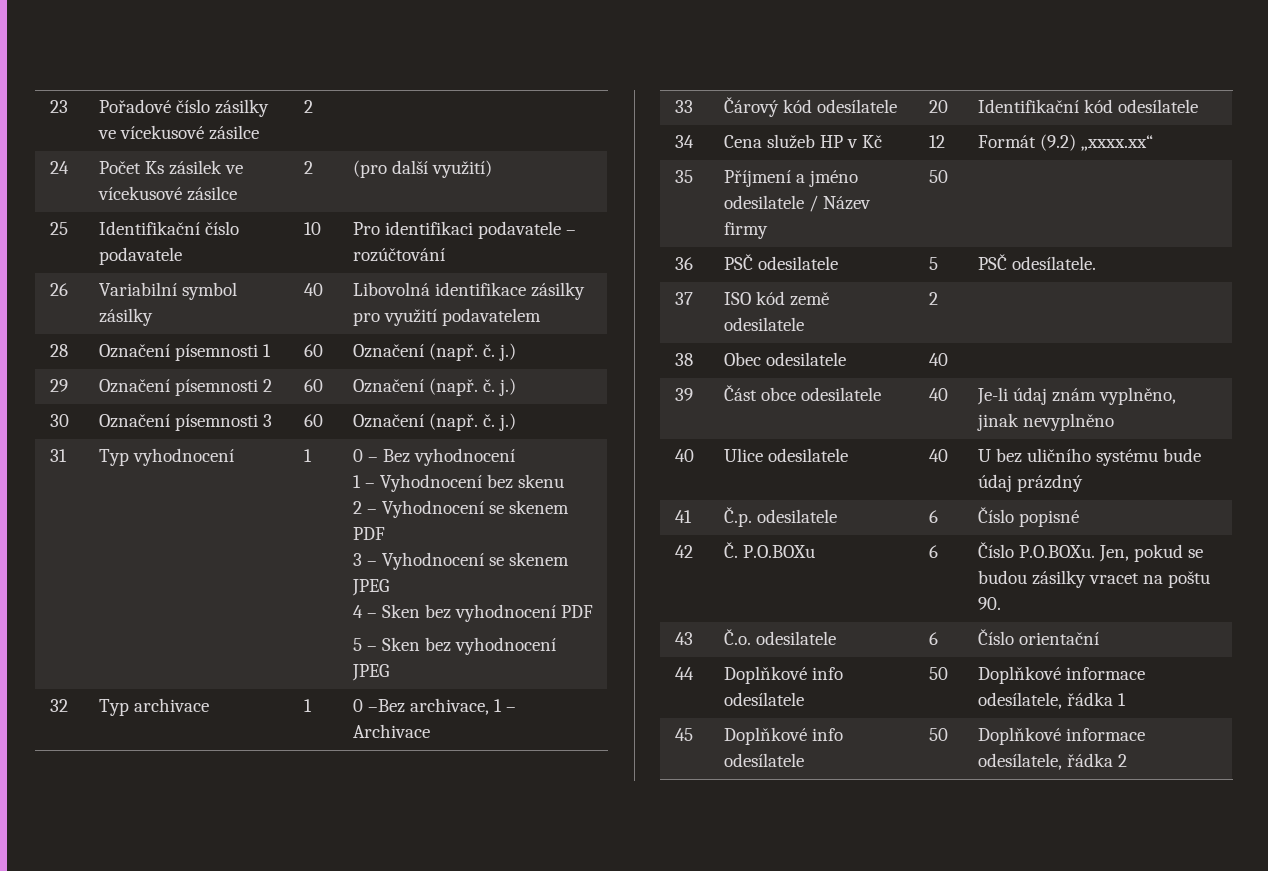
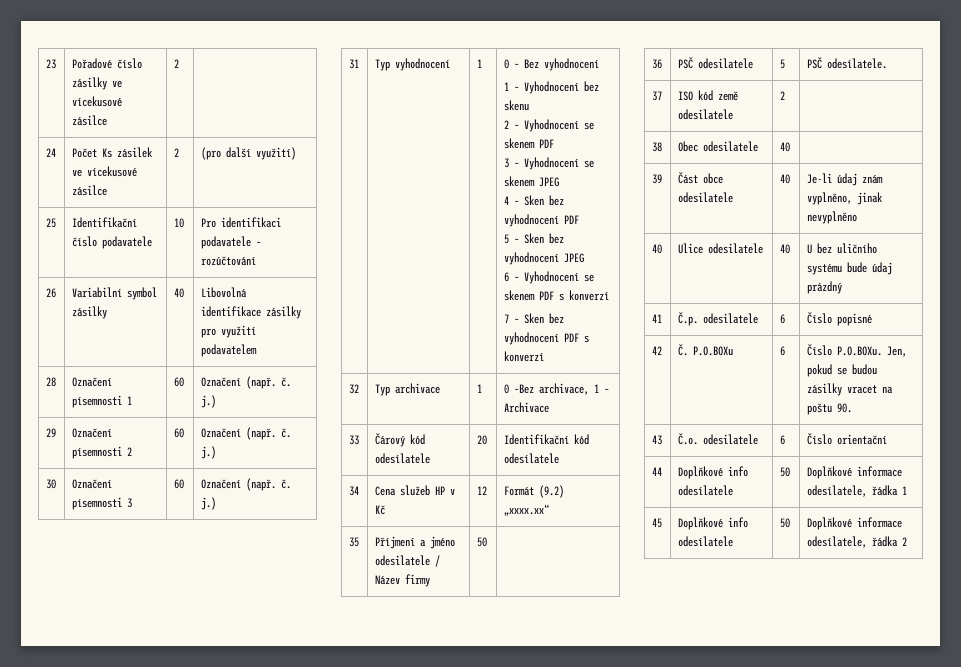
+ 6 – Vyhodnocení se skenem PDF s konverzí
+ 7 – Sken bez vyhodnocení PDF s konverzí

